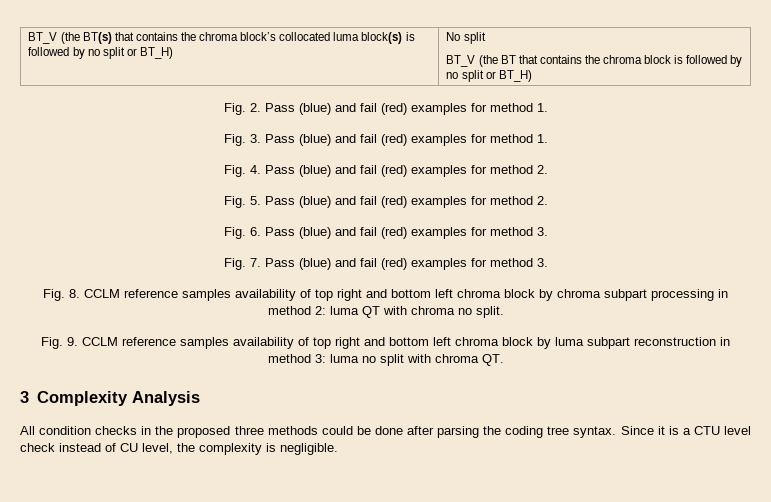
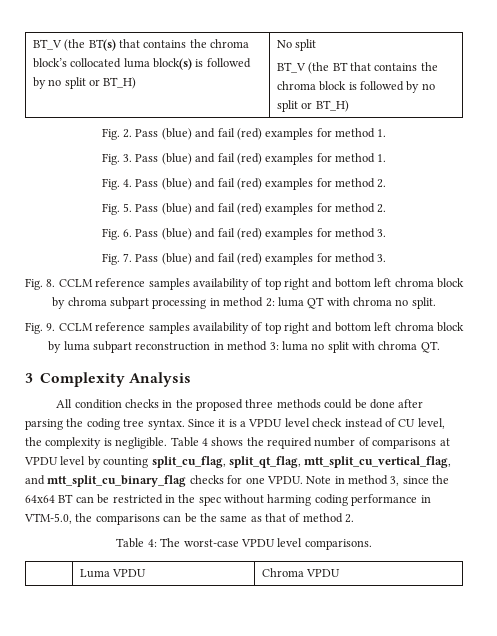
- Since it is a CTU level check instead of CU level, the complexity is negligible.
+ Since it is a VPDU level check instead of CU level, the complexity is negligible.
+ Table 4 shows the required number of comparisons at VPDU level by counting split_cu_flag, split_qt_flag, mtt_split_cu_vertical_flag, and mtt_split_cu_binary_flag checks for one VPDU. Note in method 3, since the 64x64 BT can be restricted in the spec without harming coding performance in VTM-5.0, the comparisons can be the same as that of method 2.
+ Table 4: The worst-case VPDU level comparisons.
+ | Luma VPDU | Chroma VPDU

